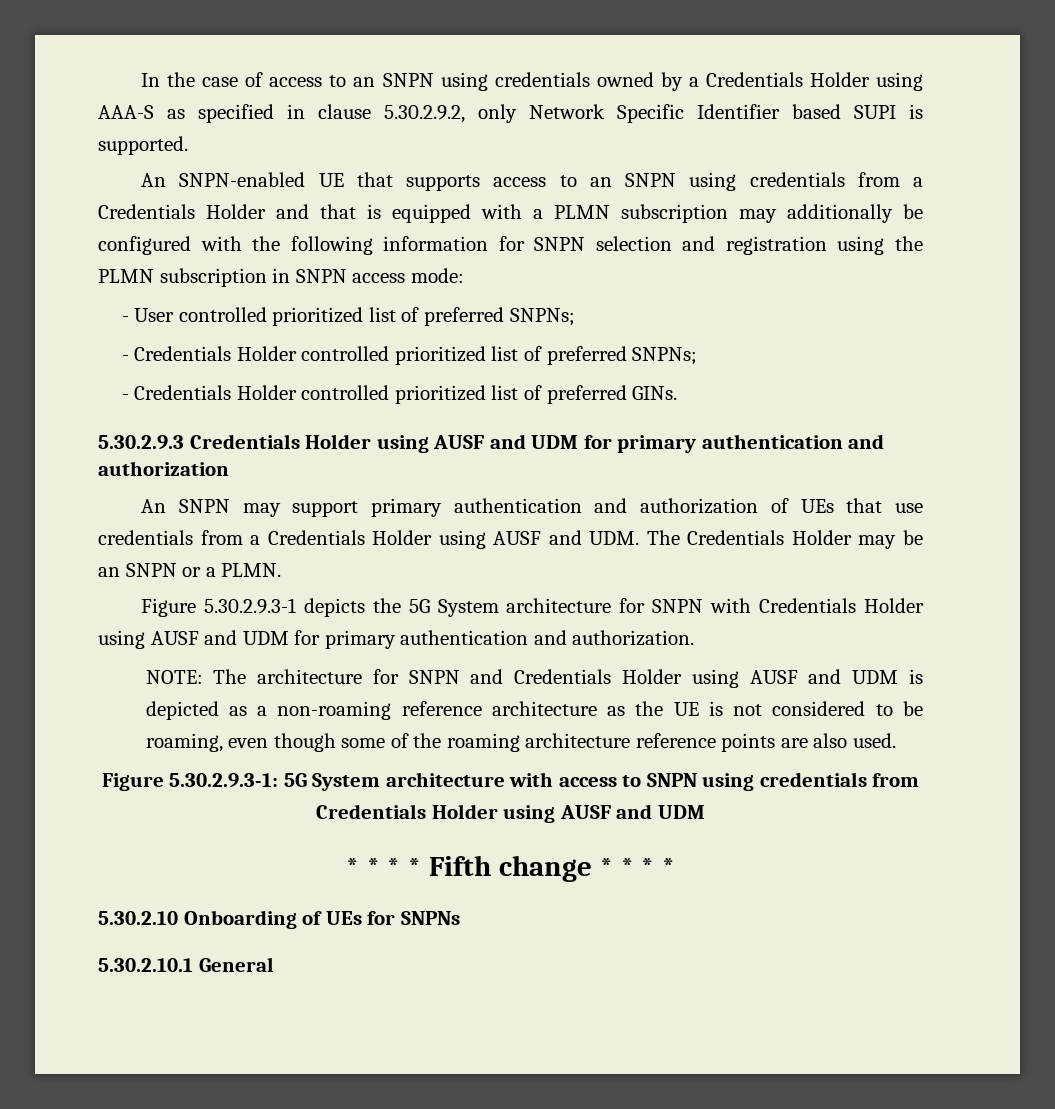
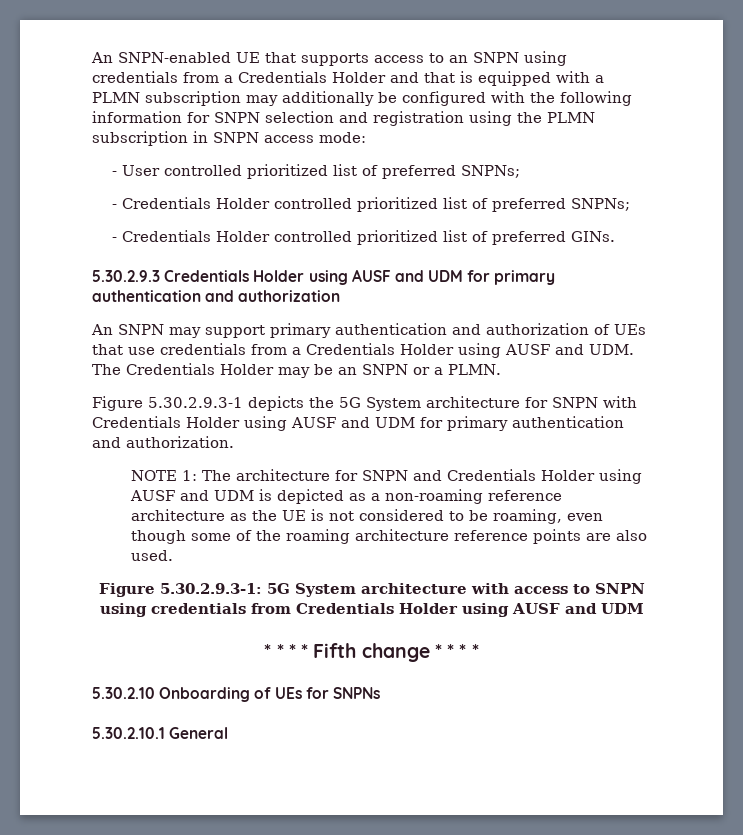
- In the case of access to an SNPN using credentials owned by a Credentials Holder using AAA-S as specified in clause 5.30.2.9.2, only Network Specific Identifier based SUPI is supported.
- NOTE: The architecture for SNPN and Credentials Holder using AUSF and UDM is depicted as a non-roaming reference architecture as the UE is not considered to be roaming, even though some of the roaming architecture reference points are also used.
+ NOTE 1: The architecture for SNPN and Credentials Holder using AUSF and UDM is depicted as a non-roaming reference architecture as the UE is not considered to be roaming, even though some of the roaming architecture reference points are also used.

